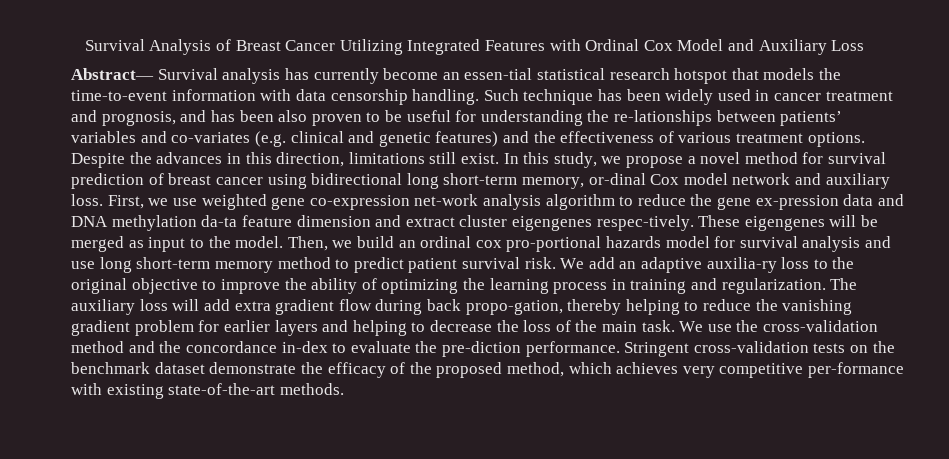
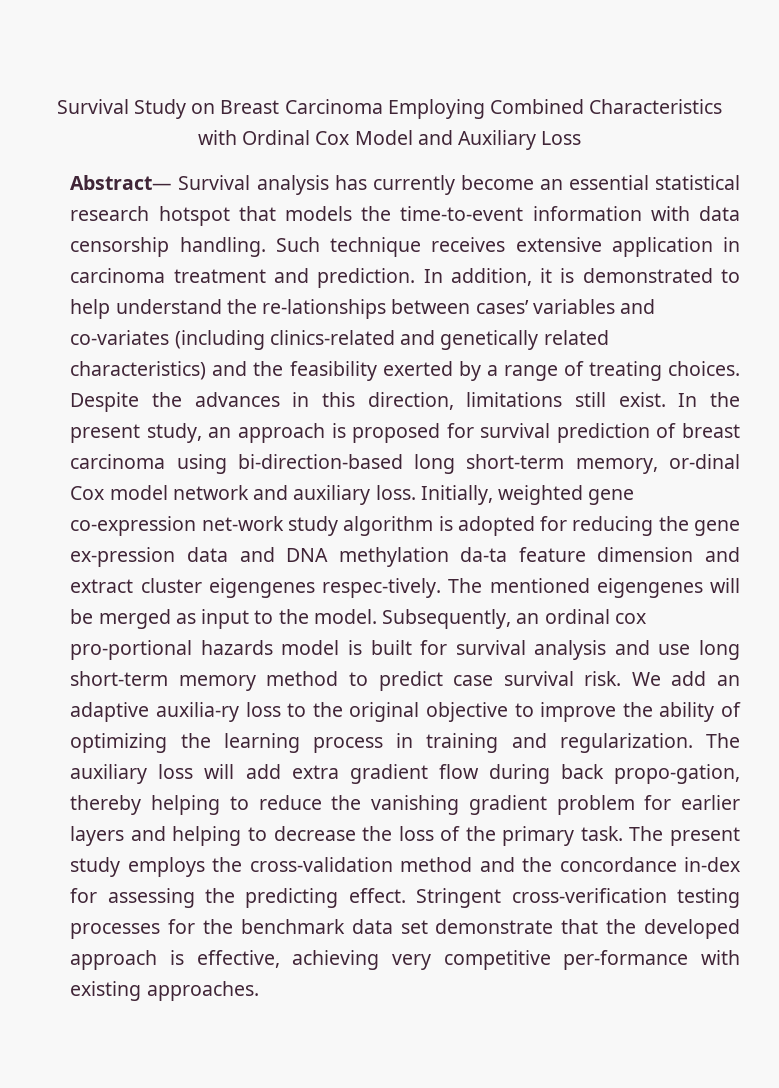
- Survival Analysis of Breast Cancer Utilizing Integrated Features with Ordinal Cox Model and Auxiliary Loss
+ Survival Study on Breast Carcinoma Employing Combined Characteristics with Ordinal Cox Model and Auxiliary Loss
- Abstract— Survival analysis has currently become an essen-tial statistical research hotspot that models the time-to-event information with data censorship handling.
+ Abstract— Survival analysis has currently become an essential statistical research hotspot that models the time-to-event information with data censorship handling.
- Such technique has been widely used in cancer treatment and prognosis, and has been also proven to be useful for understanding the re-lationships between patients’ variables and co-variates (e.g. clinical and genetic features) and the effectiveness of various treatment options.
+ Such technique receives extensive application in carcinoma treatment and prediction. In addition, it is demonstrated to help understand the re-lationships between cases’ variables and co-variates (including clinics-related and genetically related characteristics) and the feasibility exerted by a range of treating choices.
- In this study, we propose a novel method for survival prediction of breast cancer using bidirectional long short-term memory, or-dinal Cox model network and auxiliary loss.
+ In the present study, an approach is proposed for survival prediction of breast carcinoma using bi-direction-based long short-term memory, or-dinal Cox model network and auxiliary loss.
- First, we use weighted gene co-expression net-work analysis algorithm to reduce the gene ex-pression data and DNA methylation da-ta feature dimension and extract cluster eigengenes respec-tively.
+ Initially, weighted gene co-expression net-work study algorithm is adopted for reducing the gene ex-pression data and DNA methylation da-ta feature dimension and extract cluster eigengenes respec-tively.
- These eigengenes will be merged as input to the model.
+ The mentioned eigengenes will be merged as input to the model.
- Then, we build an ordinal cox pro-portional hazards model for survival analysis and use long short-term memory method to predict patient survival risk.
+ Subsequently, an ordinal cox pro-portional hazards model is built for survival analysis and use long short-term memory method to predict case survival risk.
- The auxiliary loss will add extra gradient flow during back propo-gation, thereby helping to reduce the vanishing gradient problem for earlier layers and helping to decrease the loss of the main task. We use the cross-validation method and the concordance in-dex to evaluate the pre-diction performance. Stringent cross-validation tests on the benchmark dataset demonstrate the efficacy of the proposed method, which achieves very competitive per-formance with existing state-of-the-art methods.
+ The auxiliary loss will add extra gradient flow during back propo-gation, thereby helping to reduce the vanishing gradient problem for earlier layers and helping to decrease the loss of the primary task. The present study employs the cross-validation method and the concordance in-dex for assessing the predicting effect. Stringent cross-verification testing processes for the benchmark data set demonstrate that the developed approach is effective, achieving very competitive per-formance with existing approaches.

